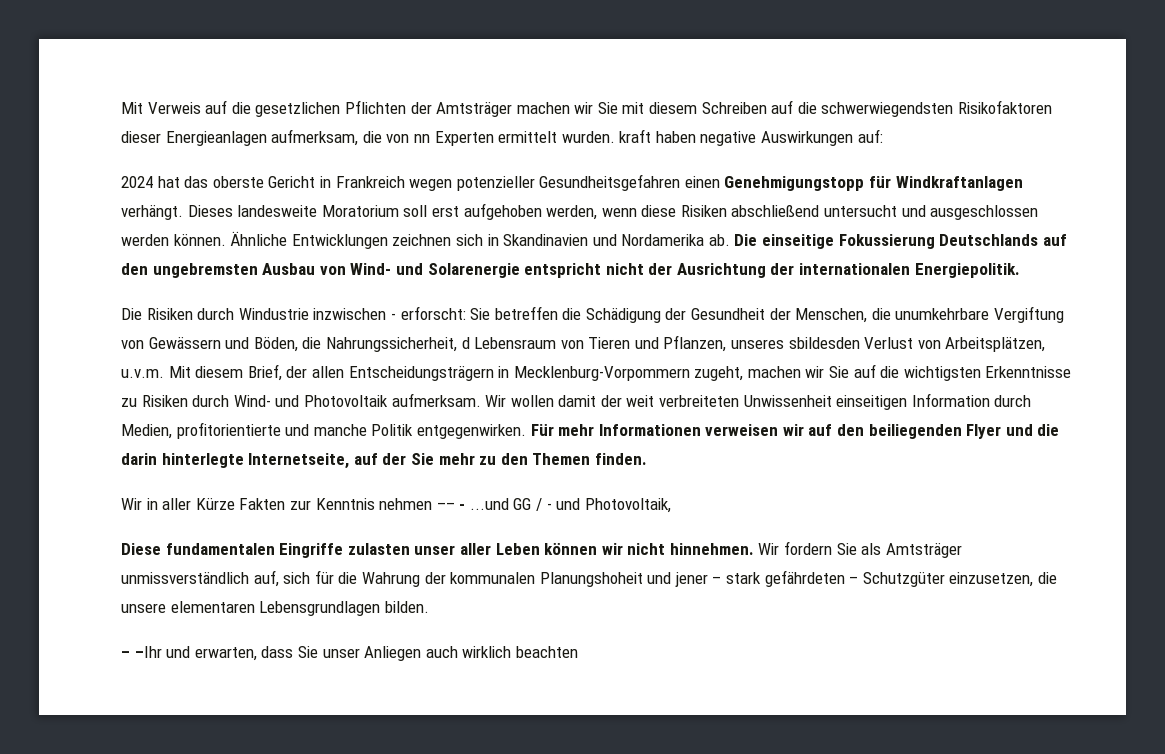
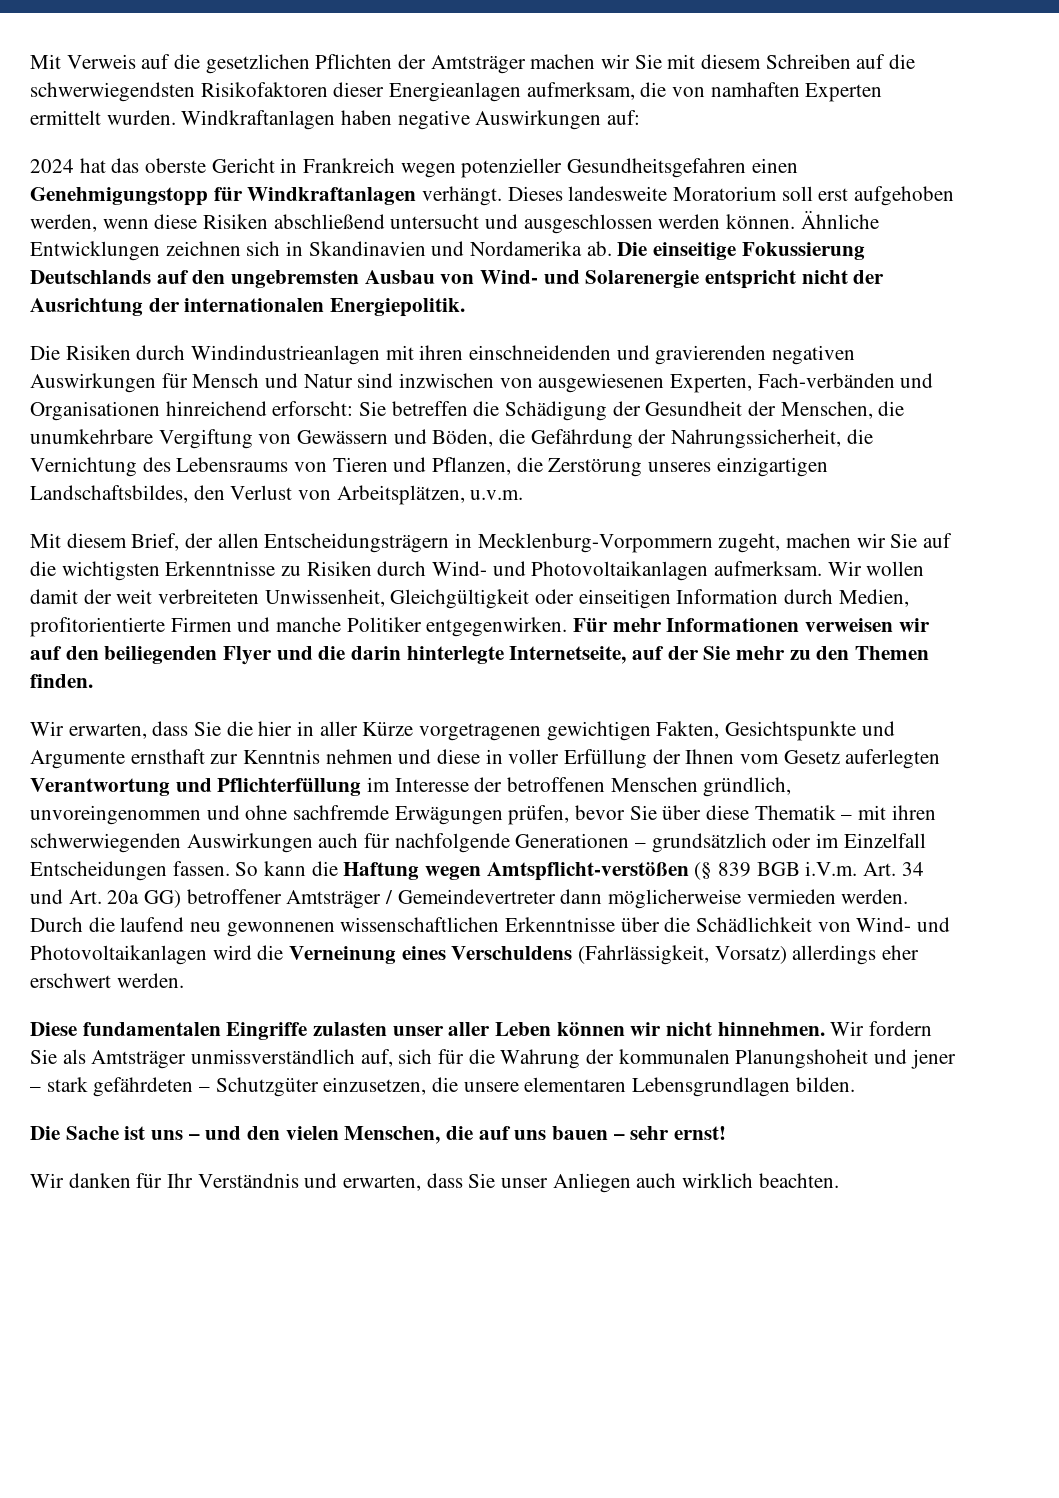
- Mit Verweis auf die gesetzlichen Pflichten der Amtsträger machen wir Sie mit diesem Schreiben auf die schwerwiegendsten Risikofaktoren dieser Energieanlagen aufmerksam, die von nn Experten ermittelt wurden. kraft haben negative Auswirkungen auf:
+ Mit Verweis auf die gesetzlichen Pflichten der Amtsträger machen wir Sie mit diesem Schreiben auf die schwerwiegendsten Risikofaktoren dieser Energieanlagen aufmerksam, die von namhaften Experten ermittelt wurden. Windkraftanlagen haben negative Auswirkungen auf:
- Die Risiken durch Windustrie inzwischen - erforscht: Sie betreffen die Schädigung der Gesundheit der Menschen, die unumkehrbare Vergiftung von Gewässern und Böden, die Nahrungssicherheit, d Lebensraum von Tieren und Pflanzen, unseres sbildesden Verlust von Arbeitsplätzen, u.v.m. Mit diesem Brief, der allen Entscheidungsträgern in Mecklenburg-Vorpommern zugeht, machen wir Sie auf die wichtigsten Erkenntnisse zu Risiken durch Wind- und Photovoltaik aufmerksam.
+ Die Risiken durch Windindustrieanlagen mit ihren einschneidenden und gravierenden negativen Auswirkungen für Mensch und Natur sind inzwischen von ausgewiesenen Experten, Fach-verbänden und Organisationen hinreichend erforscht: Sie betreffen die Schädigung der Gesundheit der Menschen, die unumkehrbare Vergiftung von Gewässern und Böden, die Gefährdung der Nahrungssicherheit, die Vernichtung des Lebensraums von Tieren und Pflanzen, die Zerstörung unseres einzigartigen Landschaftsbildes, den Verlust von Arbeitsplätzen, u.v.m.
+ Mit diesem Brief, der allen Entscheidungsträgern in Mecklenburg-Vorpommern zugeht, machen wir Sie auf die wichtigsten Erkenntnisse zu Risiken durch Wind- und Photovoltaikanlagen aufmerksam.
- Wir wollen damit der weit verbreiteten Unwissenheit einseitigen Information durch Medien, profitorientierte und manche Politik entgegenwirken.
+ Wir wollen damit der weit verbreiteten Unwissenheit, Gleichgültigkeit oder einseitigen Information durch Medien, profitorientierte Firmen und manche Politiker entgegenwirken.
- Wir in aller Kürze Fakten zur Kenntnis nehmen –– - ...und GG / - und Photovoltaik,
+ Wir erwarten, dass Sie die hier in aller Kürze vorgetragenen gewichtigen Fakten, Gesichtspunkte und Argumente ernsthaft zur Kenntnis nehmen und diese in voller Erfüllung der Ihnen vom Gesetz auferlegten Verantwortung und Pflichterfüllung im Interesse der betroffenen Menschen gründlich, unvoreingenommen und ohne sachfremde Erwägungen prüfen, bevor Sie über diese Thematik – mit ihren schwerwiegenden Auswirkungen auch für nachfolgende Generationen – grundsätzlich oder im Einzelfall Entscheidungen fassen. So kann die Haftung wegen Amtspflicht-verstößen (§ 839 BGB i.V.m. Art. 34 und Art. 20a GG) betroffener Amtsträger / Gemeindevertreter dann möglicherweise vermieden werden. Durch die laufend neu gewonnenen wissenschaftlichen Erkenntnisse über die Schädlichkeit von Wind- und Photovoltaikanlagen wird die Verneinung eines Verschuldens (Fahrlässigkeit, Vorsatz) allerdings eher erschwert werden.
- – –Ihr und erwarten, dass Sie unser Anliegen auch wirklich beachten
+ Die Sache ist uns – und den vielen Menschen, die auf uns bauen – sehr ernst!
+ Wir danken für Ihr Verständnis und erwarten, dass Sie unser Anliegen auch wirklich beachten.

